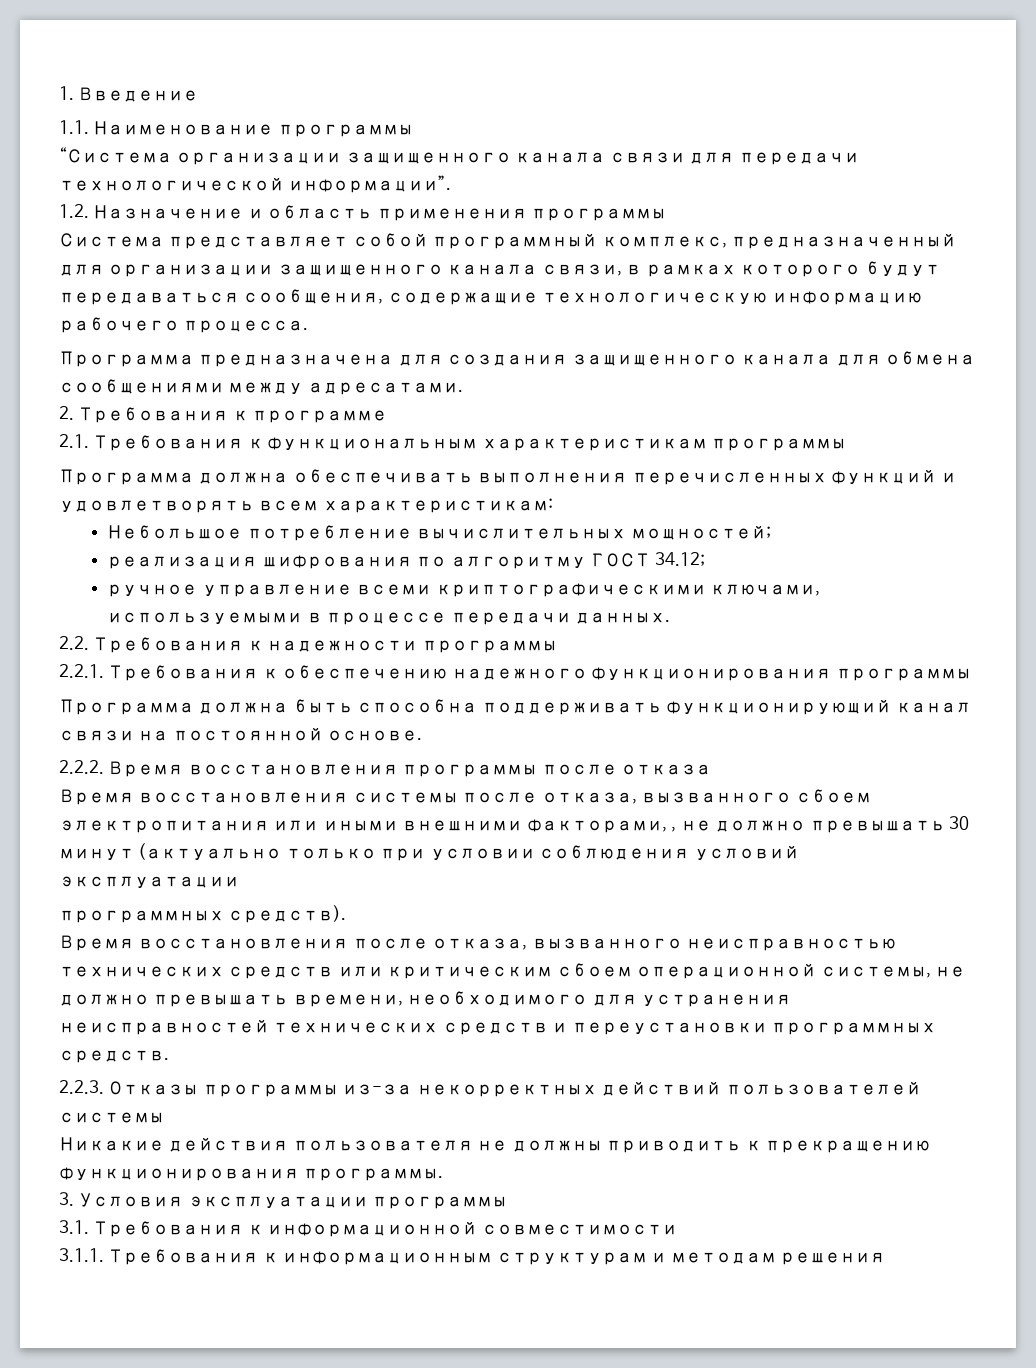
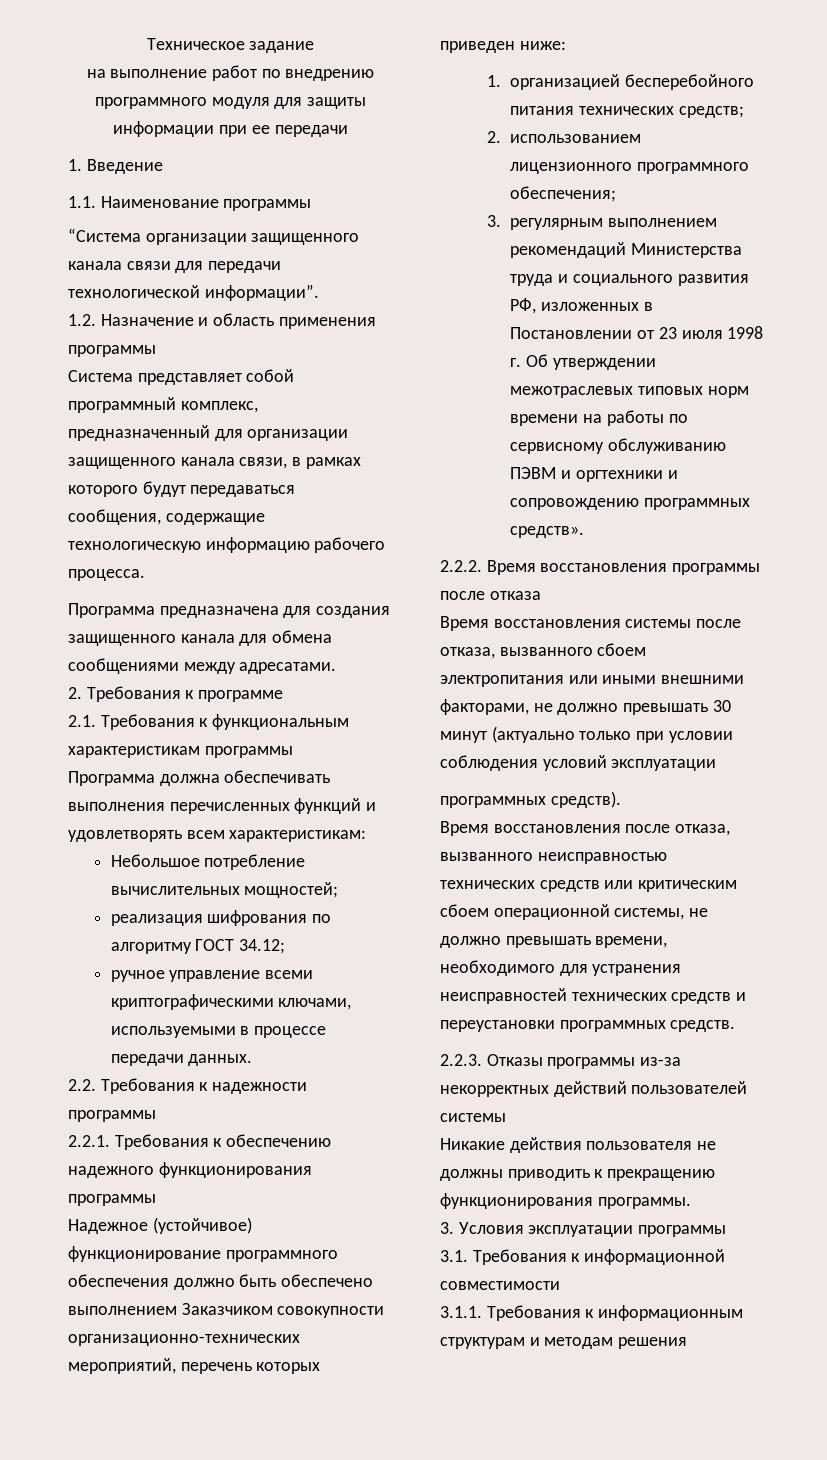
+ Техническое задание
+ на выполнение работ по внедрению программного модуля для защиты информации при ее передачи
- Программа должна быть способна поддерживать функционирующий канал связи на постоянной основе.
+ Надежное (устойчивое) функционирование программного обеспечения должно быть обеспечено выполнением Заказчиком совокупности организационно-технических мероприятий, перечень которых приведен ниже:
+ 1. организацией бесперебойного питания технических средств;
+ 2. использованием лицензионного программного обеспечения;
+ 3. регулярным выполнением рекомендаций Министерства труда и социального развития РФ, изложенных в Постановлении от 23 июля 1998 г. Об утверждении межотраслевых типовых норм времени на работы по сервисному обслуживанию ПЭВМ и оргтехники и сопровождению программных средств».
- Время восстановления системы после отказа, вызванного сбоем электропитания или иными внешними факторами, , не должно превышать 30 минут (актуально только при условии соблюдения условий эксплуатации
+ Время восстановления системы после отказа, вызванного сбоем электропитания или иными внешними факторами, не должно превышать 30 минут (актуально только при условии соблюдения условий эксплуатации

